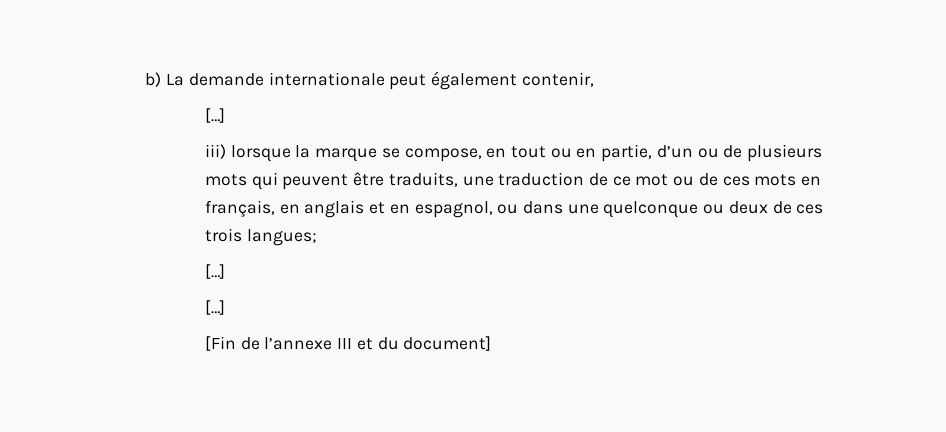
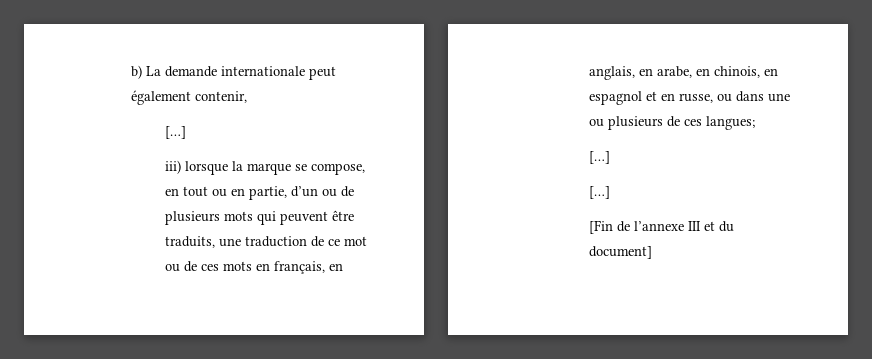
- iii) lorsque la marque se compose, en tout ou en partie, d’un ou de plusieurs mots qui peuvent être traduits, une traduction de ce mot ou de ces mots en français, en anglais et en espagnol, ou dans une quelconque ou deux de ces trois langues;
+ iii) lorsque la marque se compose, en tout ou en partie, d’un ou de plusieurs mots qui peuvent être traduits, une traduction de ce mot ou de ces mots en français, en anglais, en arabe, en chinois, en espagnol et en russe, ou dans une ou plusieurs de ces langues;

